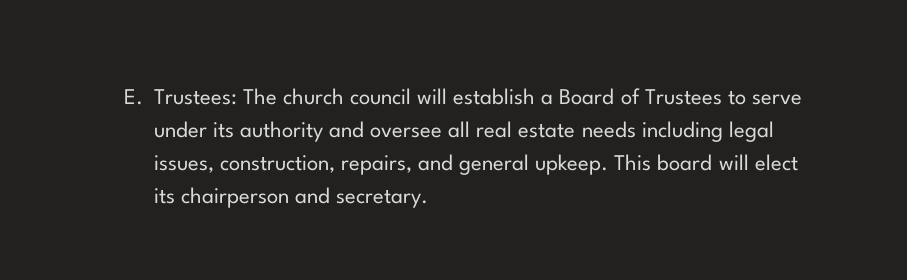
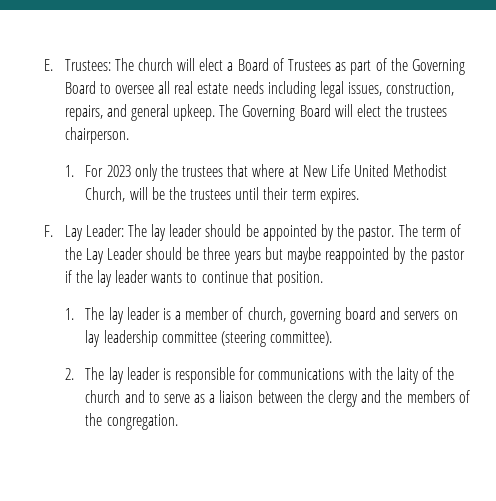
- E. Trustees: The church council will establish a Board of Trustees to serve under its authority and oversee all real estate needs including legal issues, construction, repairs, and general upkeep.
+ E. Trustees: The church will elect a Board of Trustees as part of the Governing Board to oversee all real estate needs including legal issues, construction, repairs, and general upkeep.
- This board will elect its chairperson and secretary.
+ The Governing Board will elect the trustees chairperson.
+ 1. For 2023 only the trustees that where at New Life United Methodist Church, will be the trustees until their term expires.
+ F. Lay Leader: The lay leader should be appointed by the pastor. The term of the Lay Leader should be three years but maybe reappointed by the pastor if the lay leader wants to continue that position.
+ 1. The lay leader is a member of church, governing board and servers on lay leadership committee (steering committee).
+ 2. The lay leader is responsible for communications with the laity of the church and to serve as a liaison between the clergy and the members of the congregation.

